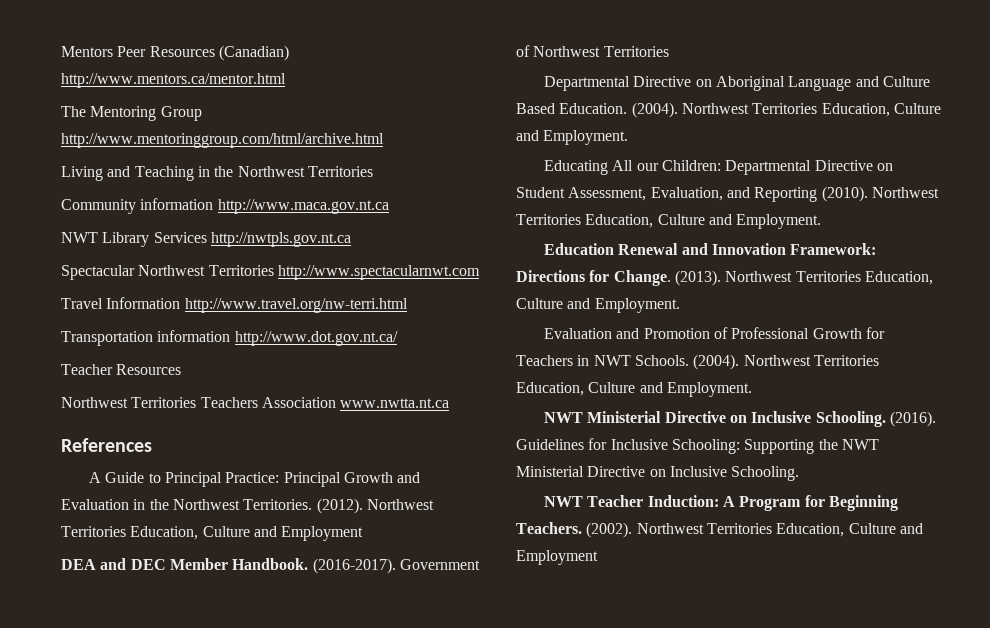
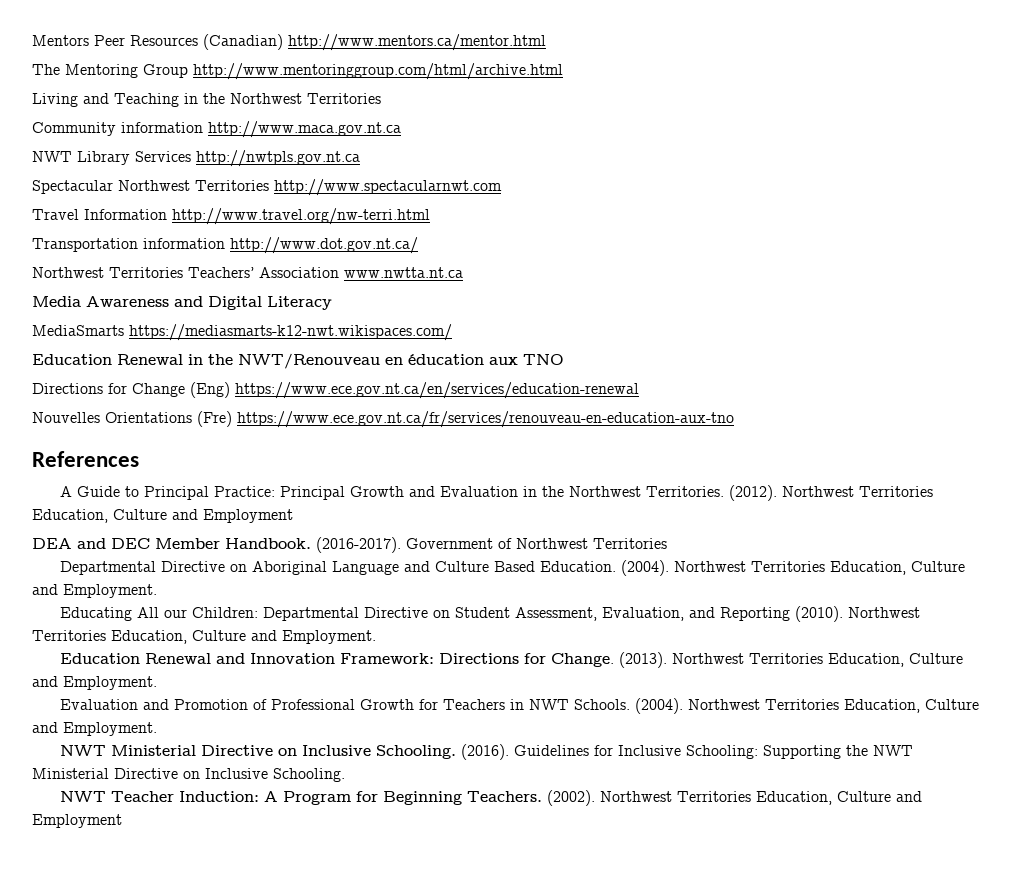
- Teacher Resources
- Northwest Territories Teachers Association www.nwtta.nt.ca
+ Northwest Territories Teachers’ Association www.nwtta.nt.ca
+ Media Awareness and Digital Literacy
+ MediaSmarts https://mediasmarts-k12-nwt.wikispaces.com/
+ Education Renewal in the NWT/Renouveau en éducation aux TNO
+ Directions for Change (Eng) https://www.ece.gov.nt.ca/en/services/education-renewal
+ Nouvelles Orientations (Fre) https://www.ece.gov.nt.ca/fr/services/renouveau-en-education-aux-tno

